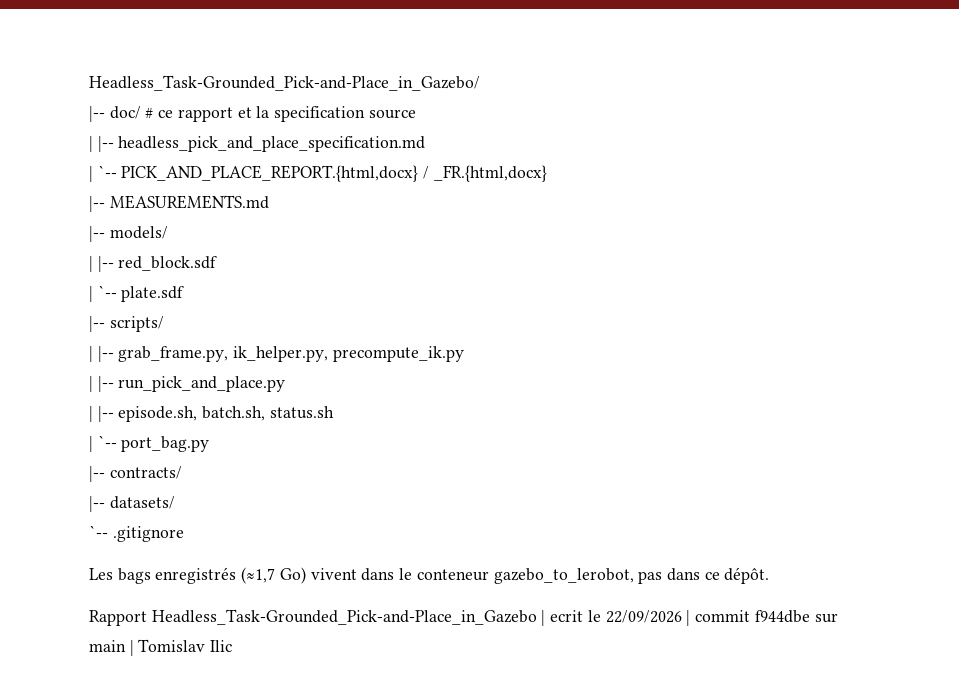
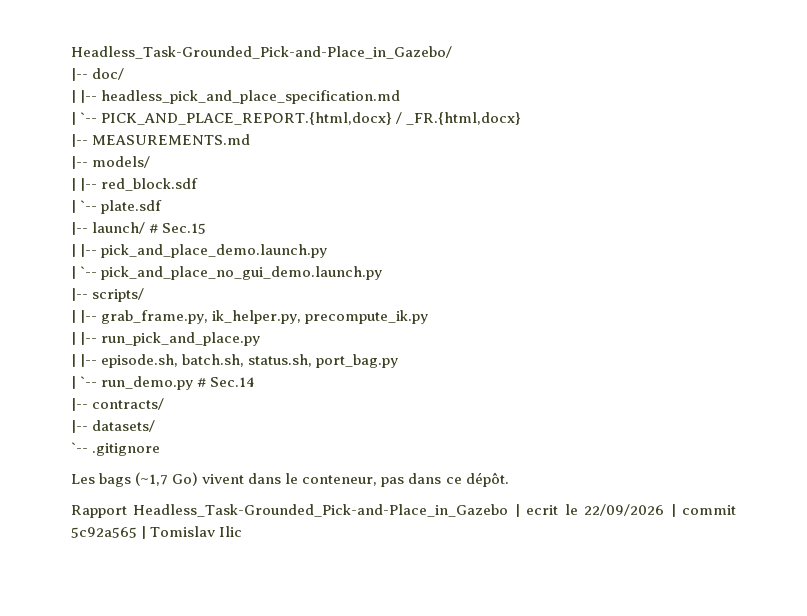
- |-- doc/ # ce rapport et la specification source
+ |-- doc/
+ |-- launch/ # Sec.15
+ | |-- pick_and_place_demo.launch.py
+ | `-- pick_and_place_no_gui_demo.launch.py
- | |-- episode.sh, batch.sh, status.sh
- | `-- port_bag.py
+ | |-- episode.sh, batch.sh, status.sh, port_bag.py
+ | `-- run_demo.py # Sec.14
- Les bags enregistrés (≈1,7 Go) vivent dans le conteneur gazebo_to_lerobot, pas dans ce dépôt.
+ Les bags (~1,7 Go) vivent dans le conteneur, pas dans ce dépôt.
- Rapport Headless_Task-Grounded_Pick-and-Place_in_Gazebo | ecrit le 22/09/2026 | commit f944dbe sur main | Tomislav Ilic
+ Rapport Headless_Task-Grounded_Pick-and-Place_in_Gazebo | ecrit le 22/09/2026 | commit 5c92a565 | Tomislav Ilic

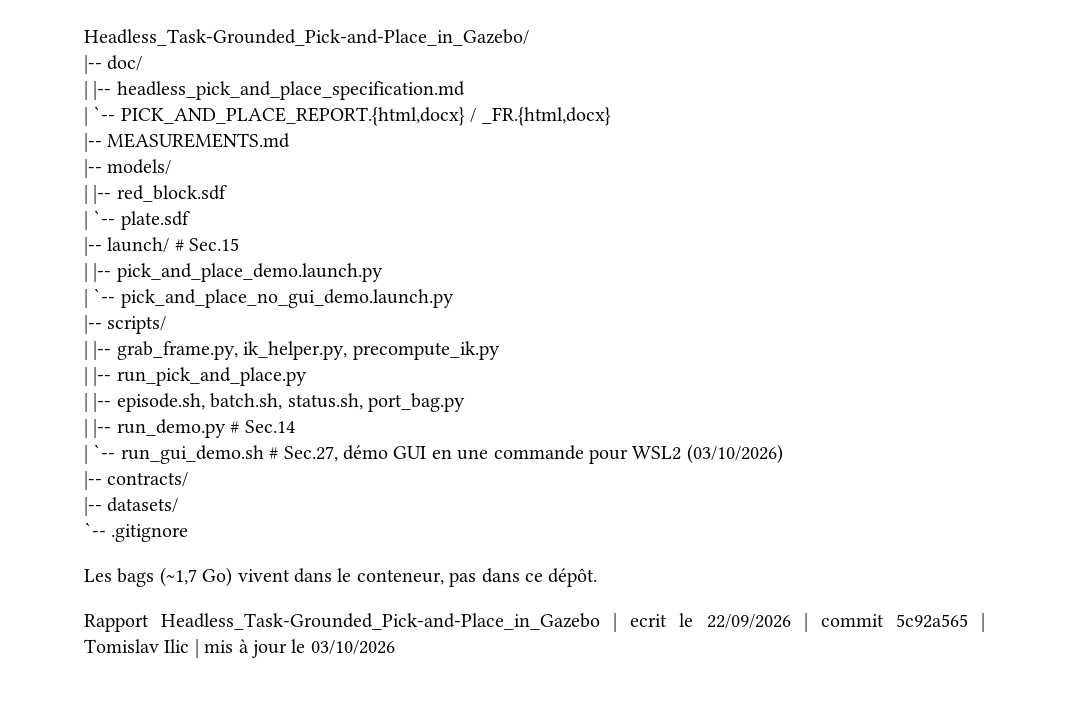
- | `-- run_demo.py # Sec.14
+ | |-- run_demo.py # Sec.14
+ | `-- run_gui_demo.sh # Sec.27, démo GUI en une commande pour WSL2 (03/10/2026)
- Rapport Headless_Task-Grounded_Pick-and-Place_in_Gazebo | ecrit le 22/09/2026 | commit 5c92a565 | Tomislav Ilic
+ Rapport Headless_Task-Grounded_Pick-and-Place_in_Gazebo | ecrit le 22/09/2026 | commit 5c92a565 | Tomislav Ilic | mis à jour le 03/10/2026

